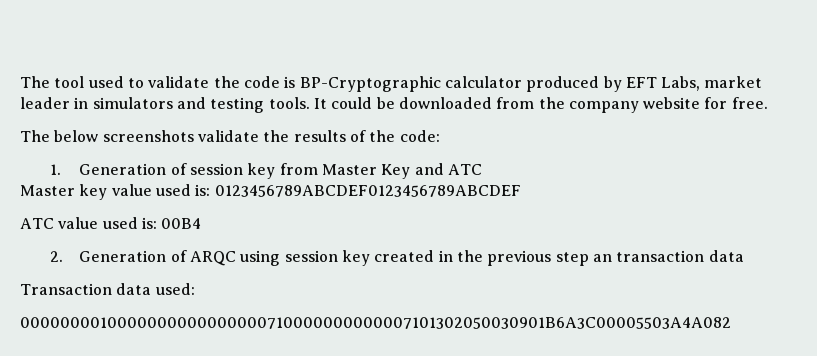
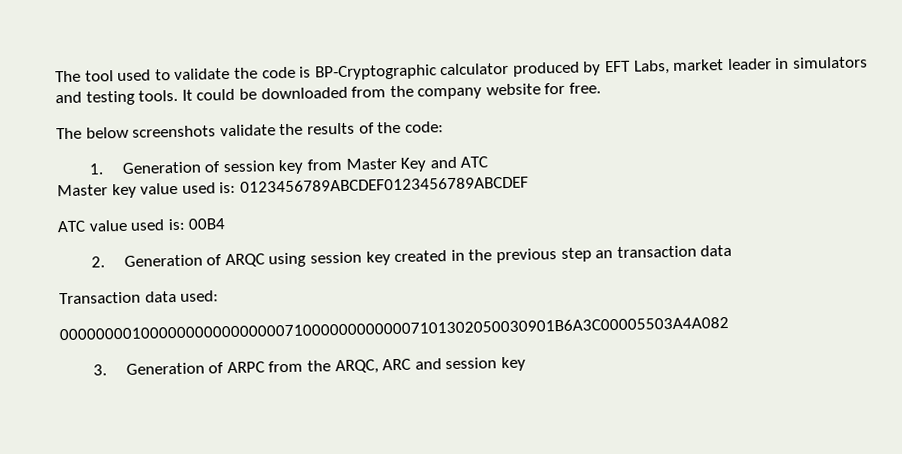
+ 3. Generation of ARPC from the ARQC, ARC and session key

